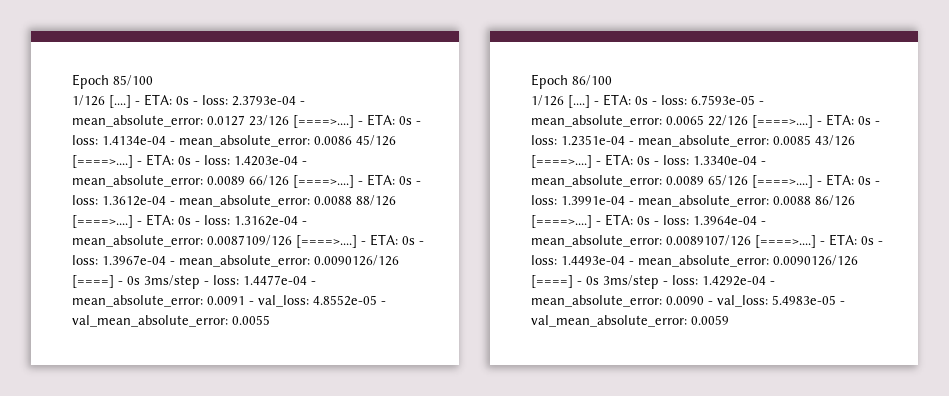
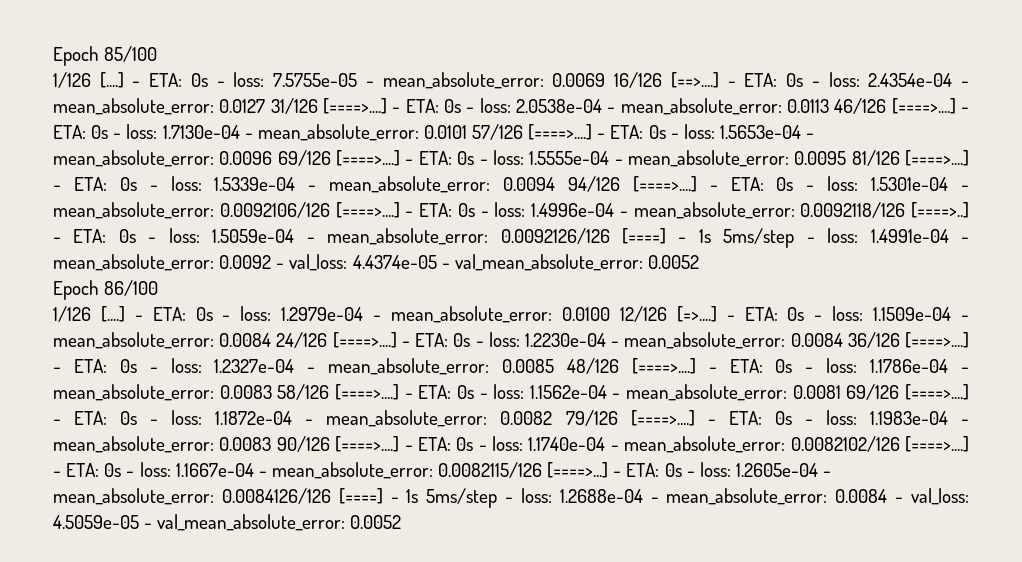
- - ETA: 0s - loss: 2.3793e-04 - mean_absolute_error: 0.0127 23/126 [====>....] - ETA: 0s - loss: 1.4134e-04 - mean_absolute_error: 0.0086 45/126 [====>....] - ETA: 0s - loss: 1.4203e-04 - mean_absolute_error: 0.0089 66/126 [====>....] - ETA: 0s - loss: 1.3612e-04 - mean_absolute_error: 0.0088 88/126 [====>....] - ETA: 0s - loss: 1.3162e-04 - mean_absolute_error: 0.0087109/126 [====>....] - ETA: 0s - loss: 1.3967e-04 - mean_absolute_error: 0.0090126/126 [====] - 0s 3ms/step - loss: 1.4477e-04 - mean_absolute_error: 0.0091 - val_loss: 4.8552e-05 - val_mean_absolute_error: 0.0055
+ - ETA: 0s - loss: 7.5755e-05 - mean_absolute_error: 0.0069 16/126 [==>....] - ETA: 0s - loss: 2.4354e-04 - mean_absolute_error: 0.0127 31/126 [====>....] - ETA: 0s - loss: 2.0538e-04 - mean_absolute_error: 0.0113 46/126 [====>....] - ETA: 0s - loss: 1.7130e-04 - mean_absolute_error: 0.0101 57/126 [====>....] - ETA: 0s - loss: 1.5653e-04 - mean_absolute_error: 0.0096 69/126 [====>....] - ETA: 0s - loss: 1.5555e-04 - mean_absolute_error: 0.0095 81/126 [====>....] - ETA: 0s - loss: 1.5339e-04 - mean_absolute_error: 0.0094 94/126 [====>....] - ETA: 0s - loss: 1.5301e-04 - mean_absolute_error: 0.0092106/126 [====>....] - ETA: 0s - loss: 1.4996e-04 - mean_absolute_error: 0.0092118/126 [====>..] - ETA: 0s - loss: 1.5059e-04 - mean_absolute_error: 0.0092126/126 [====] - 1s 5ms/step - loss: 1.4991e-04 - mean_absolute_error: 0.0092 - val_loss: 4.4374e-05 - val_mean_absolute_error: 0.0052
- - ETA: 0s - loss: 6.7593e-05 - mean_absolute_error: 0.0065 22/126 [====>....] - ETA: 0s - loss: 1.2351e-04 - mean_absolute_error: 0.0085 43/126 [====>....] - ETA: 0s - loss: 1.3340e-04 - mean_absolute_error: 0.0089 65/126 [====>....] - ETA: 0s - loss: 1.3991e-04 - mean_absolute_error: 0.0088 86/126 [====>....] - ETA: 0s - loss: 1.3964e-04 - mean_absolute_error: 0.0089107/126 [====>....] - ETA: 0s - loss: 1.4493e-04 - mean_absolute_error: 0.0090126/126 [====] - 0s 3ms/step - loss: 1.4292e-04 - mean_absolute_error: 0.0090 - val_loss: 5.4983e-05 - val_mean_absolute_error: 0.0059
+ - ETA: 0s - loss: 1.2979e-04 - mean_absolute_error: 0.0100 12/126 [=>....] - ETA: 0s - loss: 1.1509e-04 - mean_absolute_error: 0.0084 24/126 [====>....] - ETA: 0s - loss: 1.2230e-04 - mean_absolute_error: 0.0084 36/126 [====>....] - ETA: 0s - loss: 1.2327e-04 - mean_absolute_error: 0.0085 48/126 [====>....] - ETA: 0s - loss: 1.1786e-04 - mean_absolute_error: 0.0083 58/126 [====>....] - ETA: 0s - loss: 1.1562e-04 - mean_absolute_error: 0.0081 69/126 [====>....] - ETA: 0s - loss: 1.1872e-04 - mean_absolute_error: 0.0082 79/126 [====>....] - ETA: 0s - loss: 1.1983e-04 - mean_absolute_error: 0.0083 90/126 [====>....] - ETA: 0s - loss: 1.1740e-04 - mean_absolute_error: 0.0082102/126 [====>....] - ETA: 0s - loss: 1.1667e-04 - mean_absolute_error: 0.0082115/126 [====>...] - ETA: 0s - loss: 1.2605e-04 - mean_absolute_error: 0.0084126/126 [====] - 1s 5ms/step - loss: 1.2688e-04 - mean_absolute_error: 0.0084 - val_loss: 4.5059e-05 - val_mean_absolute_error: 0.0052

